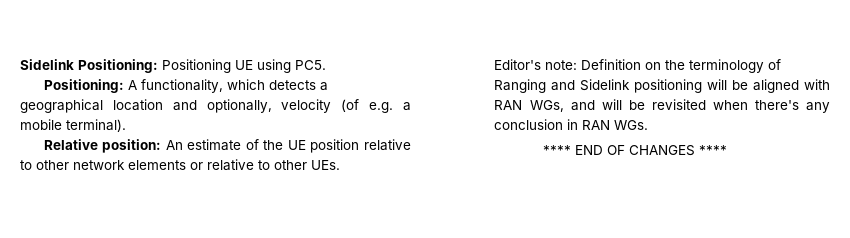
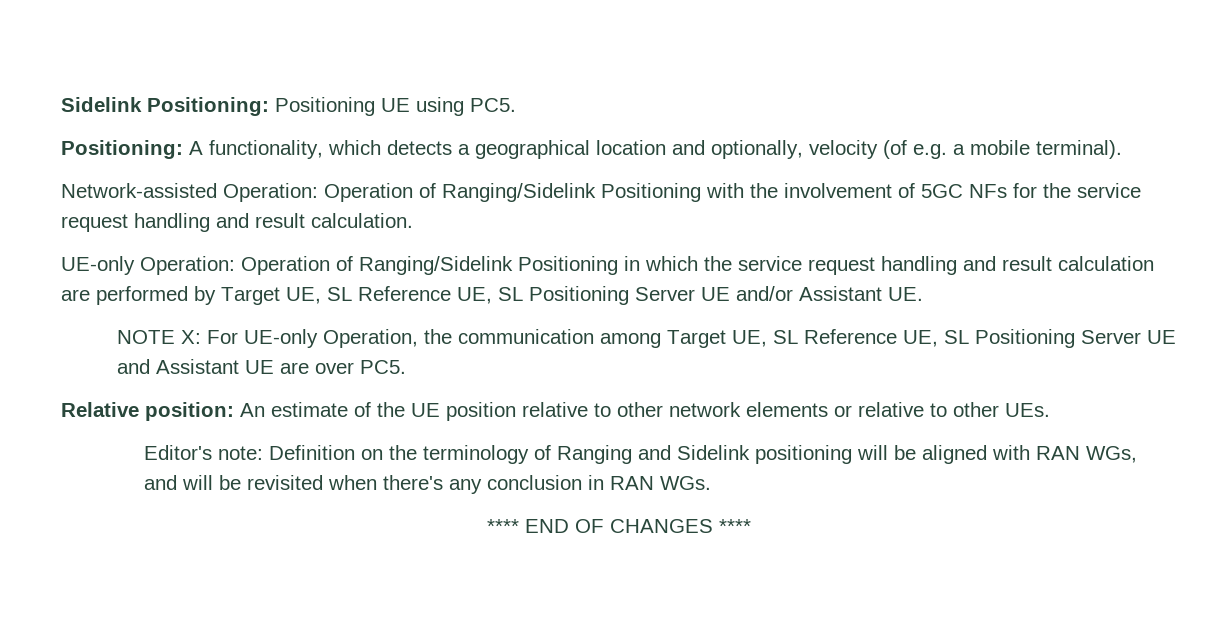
+ Network-assisted Operation: Operation of Ranging/Sidelink Positioning with the involvement of 5GC NFs for the service request handling and result calculation.
+ UE-only Operation: Operation of Ranging/Sidelink Positioning in which the service request handling and result calculation are performed by Target UE, SL Reference UE, SL Positioning Server UE and/or Assistant UE.
+ NOTE X: For UE-only Operation, the communication among Target UE, SL Reference UE, SL Positioning Server UE and Assistant UE are over PC5.

